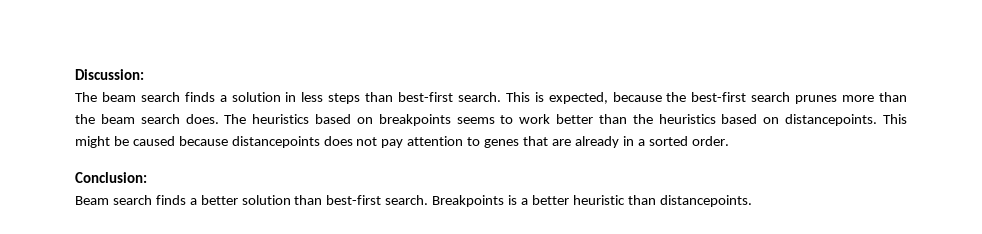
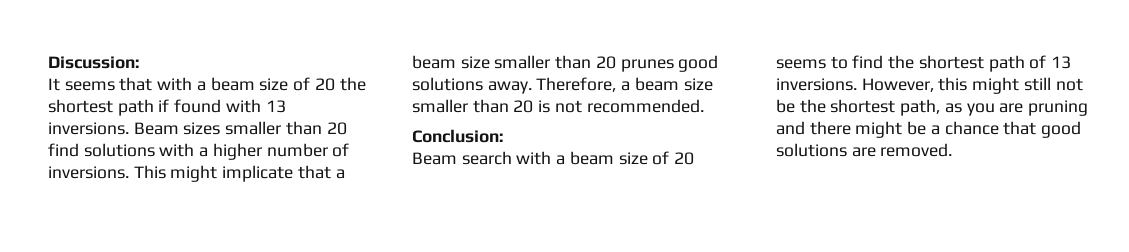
- The beam search finds a solution in less steps than best-first search. This is expected, because the best-first search prunes more than the beam search does. The heuristics based on breakpoints seems to work better than the heuristics based on distancepoints. This might be caused because distancepoints does not pay attention to genes that are already in a sorted order.
+ It seems that with a beam size of 20 the shortest path if found with 13 inversions. Beam sizes smaller than 20 find solutions with a higher number of inversions. This might implicate that a beam size smaller than 20 prunes good solutions away. Therefore, a beam size smaller than 20 is not recommended.
  Conclusion:
- Beam search finds a better solution than best-first search. Breakpoints is a better heuristic than distancepoints.
+ Beam search with a beam size of 20 seems to find the shortest path of 13 inversions. However, this might still not be the shortest path, as you are pruning and there might be a chance that good solutions are removed.

